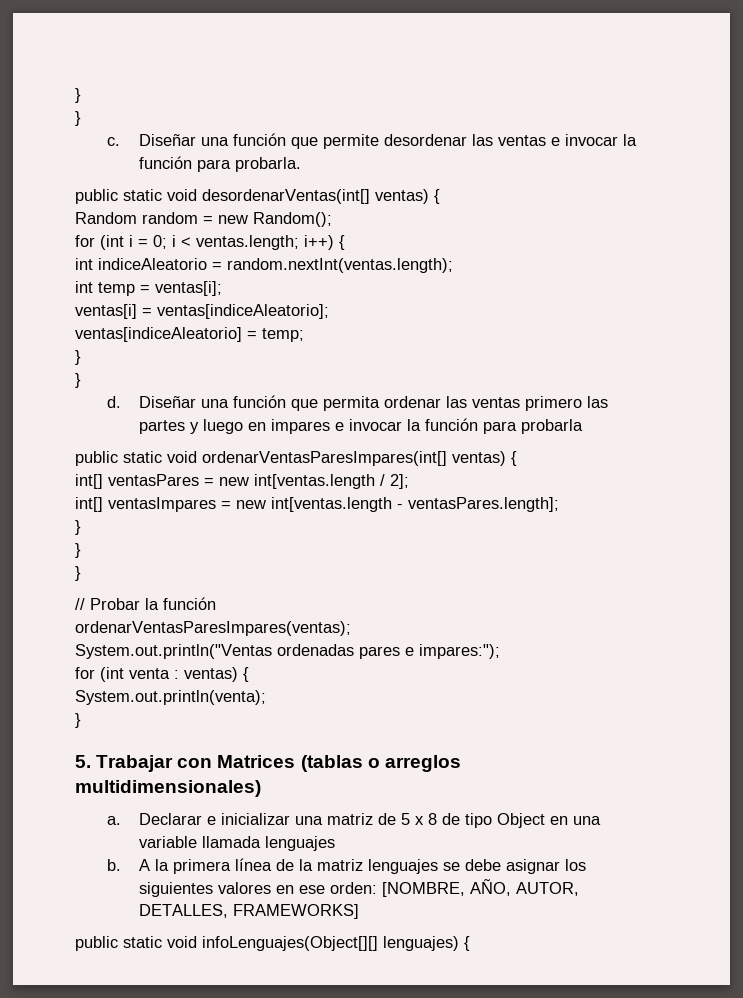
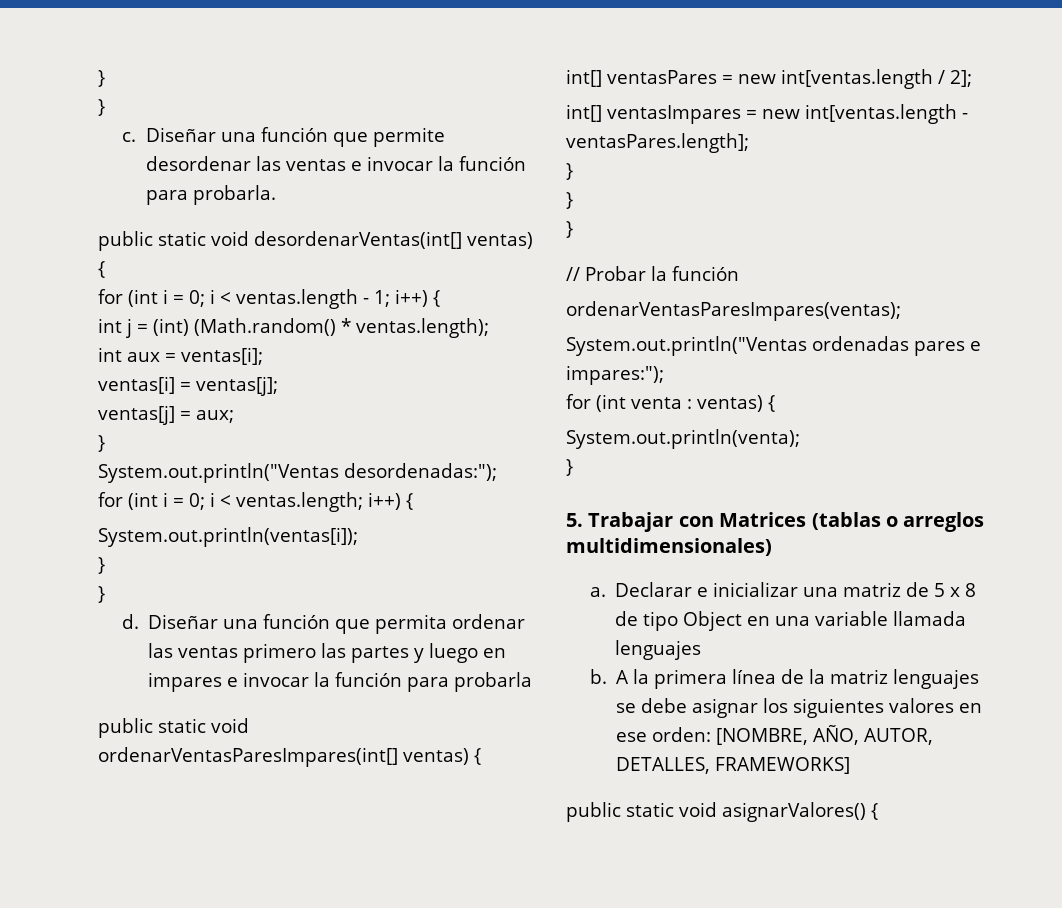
- Random random = new Random();
+ for (int i = 0; i < ventas.length - 1; i++) {
+ int j = (int) (Math.random() * ventas.length);
+ int aux = ventas[i];
+ ventas[i] = ventas[j];
+ ventas[j] = aux;
+ }
+ System.out.println("Ventas desordenadas:");
- int indiceAleatorio = random.nextInt(ventas.length);
- int temp = ventas[i];
- ventas[i] = ventas[indiceAleatorio];
- ventas[indiceAleatorio] = temp;
+ System.out.println(ventas[i]);
- public static void infoLenguajes(Object[][] lenguajes) {
+ public static void asignarValores() {

